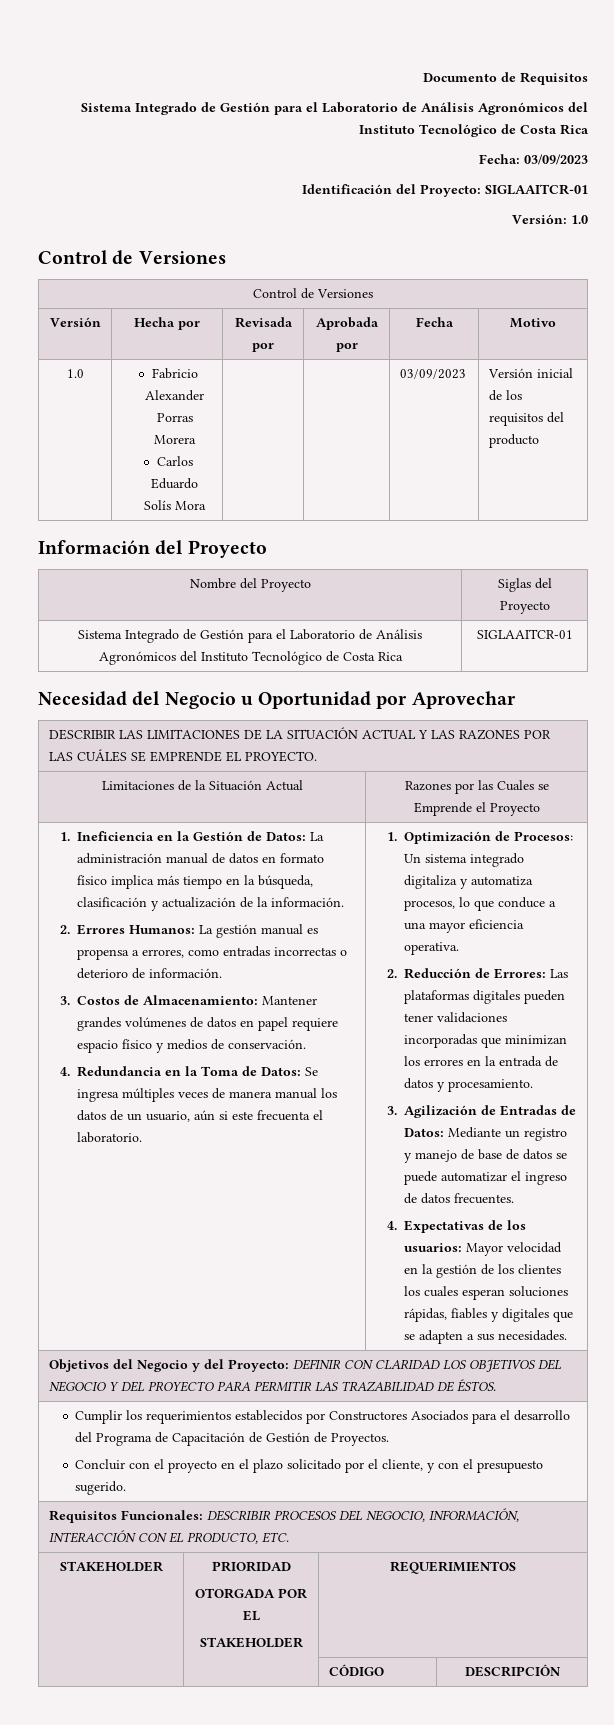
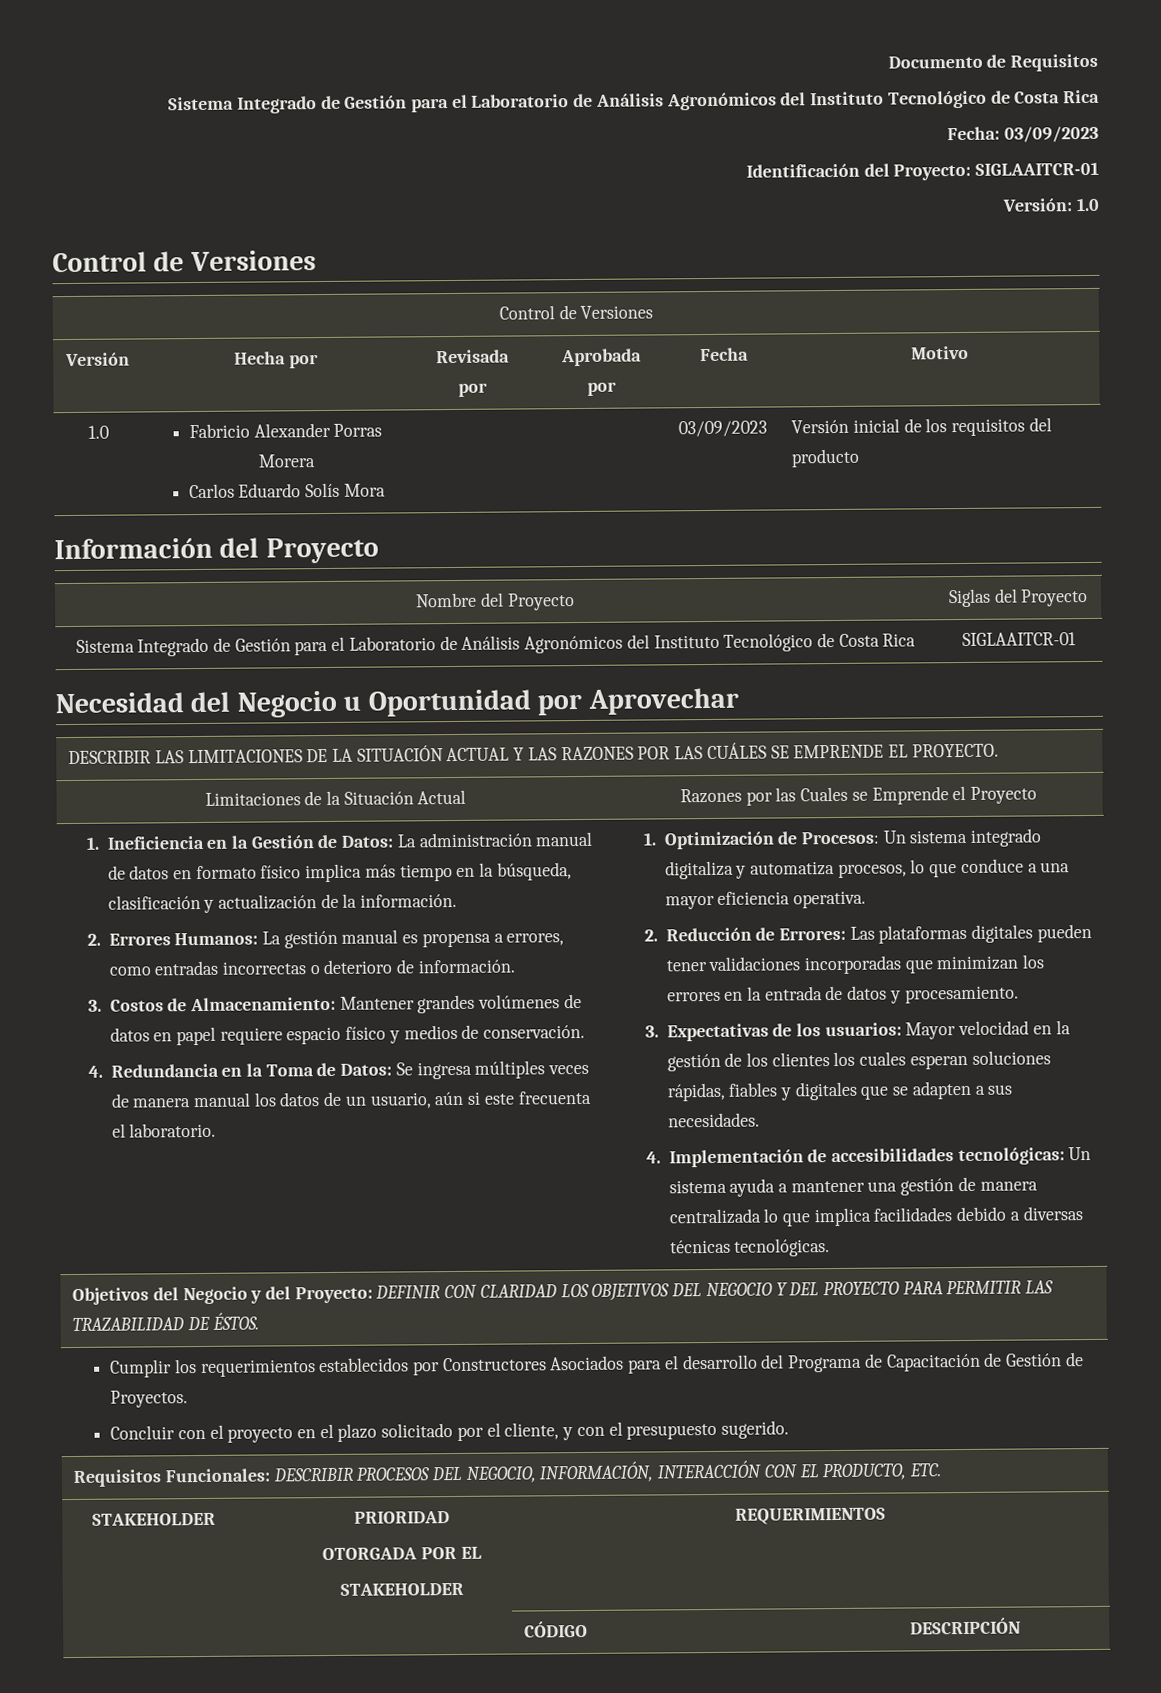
- 3. Agilización de Entradas de Datos: Mediante un registro y manejo de base de datos se puede automatizar el ingreso de datos frecuentes.
- 4. Expectativas de los usuarios: Mayor velocidad en la gestión de los clientes los cuales esperan soluciones rápidas, fiables y digitales que se adapten a sus necesidades.
+ 3. Expectativas de los usuarios: Mayor velocidad en la gestión de los clientes los cuales esperan soluciones rápidas, fiables y digitales que se adapten a sus necesidades.
+ 4. Implementación de accesibilidades tecnológicas: Un sistema ayuda a mantener una gestión de manera centralizada lo que implica facilidades debido a diversas técnicas tecnológicas.

